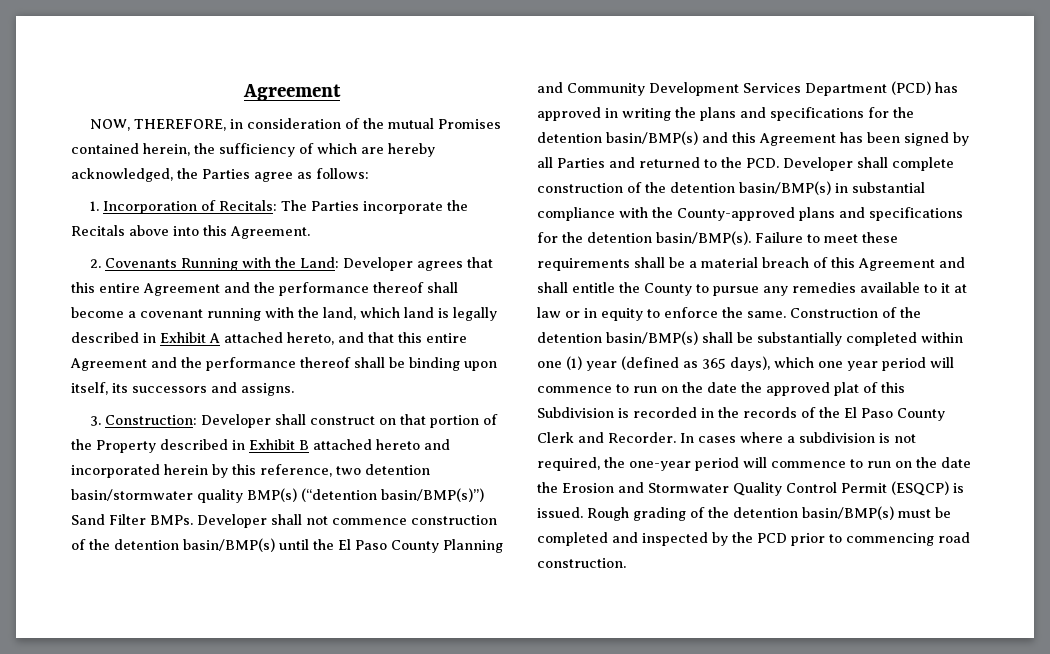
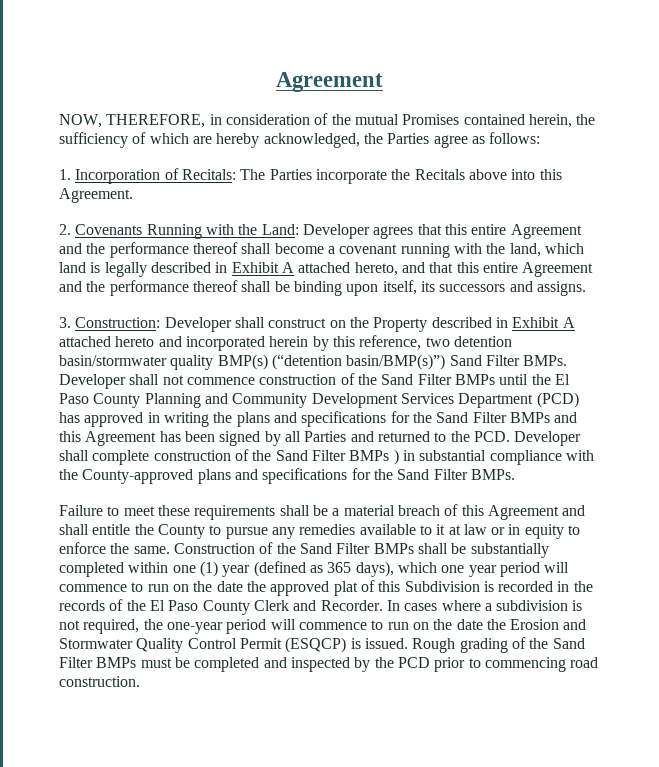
- 3. Construction: Developer shall construct on that portion of the Property described in Exhibit B attached hereto and incorporated herein by this reference, two detention basin/stormwater quality BMP(s) (“detention basin/BMP(s)”) Sand Filter BMPs.
+ 3. Construction: Developer shall construct on the Property described in Exhibit A attached hereto and incorporated herein by this reference, two detention basin/stormwater quality BMP(s) (“detention basin/BMP(s)”) Sand Filter BMPs.
- Developer shall not commence construction of the detention basin/BMP(s) until the El Paso County Planning and Community Development Services Department (PCD) has approved in writing the plans and specifications for the detention basin/BMP(s) and this Agreement has been signed by all Parties and returned to the PCD. Developer shall complete construction of the detention basin/BMP(s) in substantial compliance with the County-approved plans and specifications for the detention basin/BMP(s). Failure to meet these requirements shall be a material breach of this Agreement and shall entitle the County to pursue any remedies available to it at law or in equity to enforce the same.
+ Developer shall not commence construction of the Sand Filter BMPs until the El Paso County Planning and Community Development Services Department (PCD) has approved in writing the plans and specifications for the Sand Filter BMPs and this Agreement has been signed by all Parties and returned to the PCD. Developer shall complete construction of the Sand Filter BMPs ) in substantial compliance with the County-approved plans and specifications for the Sand Filter BMPs.
+ Failure to meet these requirements shall be a material breach of this Agreement and shall entitle the County to pursue any remedies available to it at law or in equity to enforce the same.
- Construction of the detention basin/BMP(s) shall be substantially completed within one (1) year (defined as 365 days), which one year period will commence to run on the date the approved plat of this Subdivision is recorded in the records of the El Paso County Clerk and Recorder.
+ Construction of the Sand Filter BMPs shall be substantially completed within one (1) year (defined as 365 days), which one year period will commence to run on the date the approved plat of this Subdivision is recorded in the records of the El Paso County Clerk and Recorder.
- Rough grading of the detention basin/BMP(s) must be completed and inspected by the PCD prior to commencing road construction.
+ Rough grading of the Sand Filter BMPs must be completed and inspected by the PCD prior to commencing road construction.

